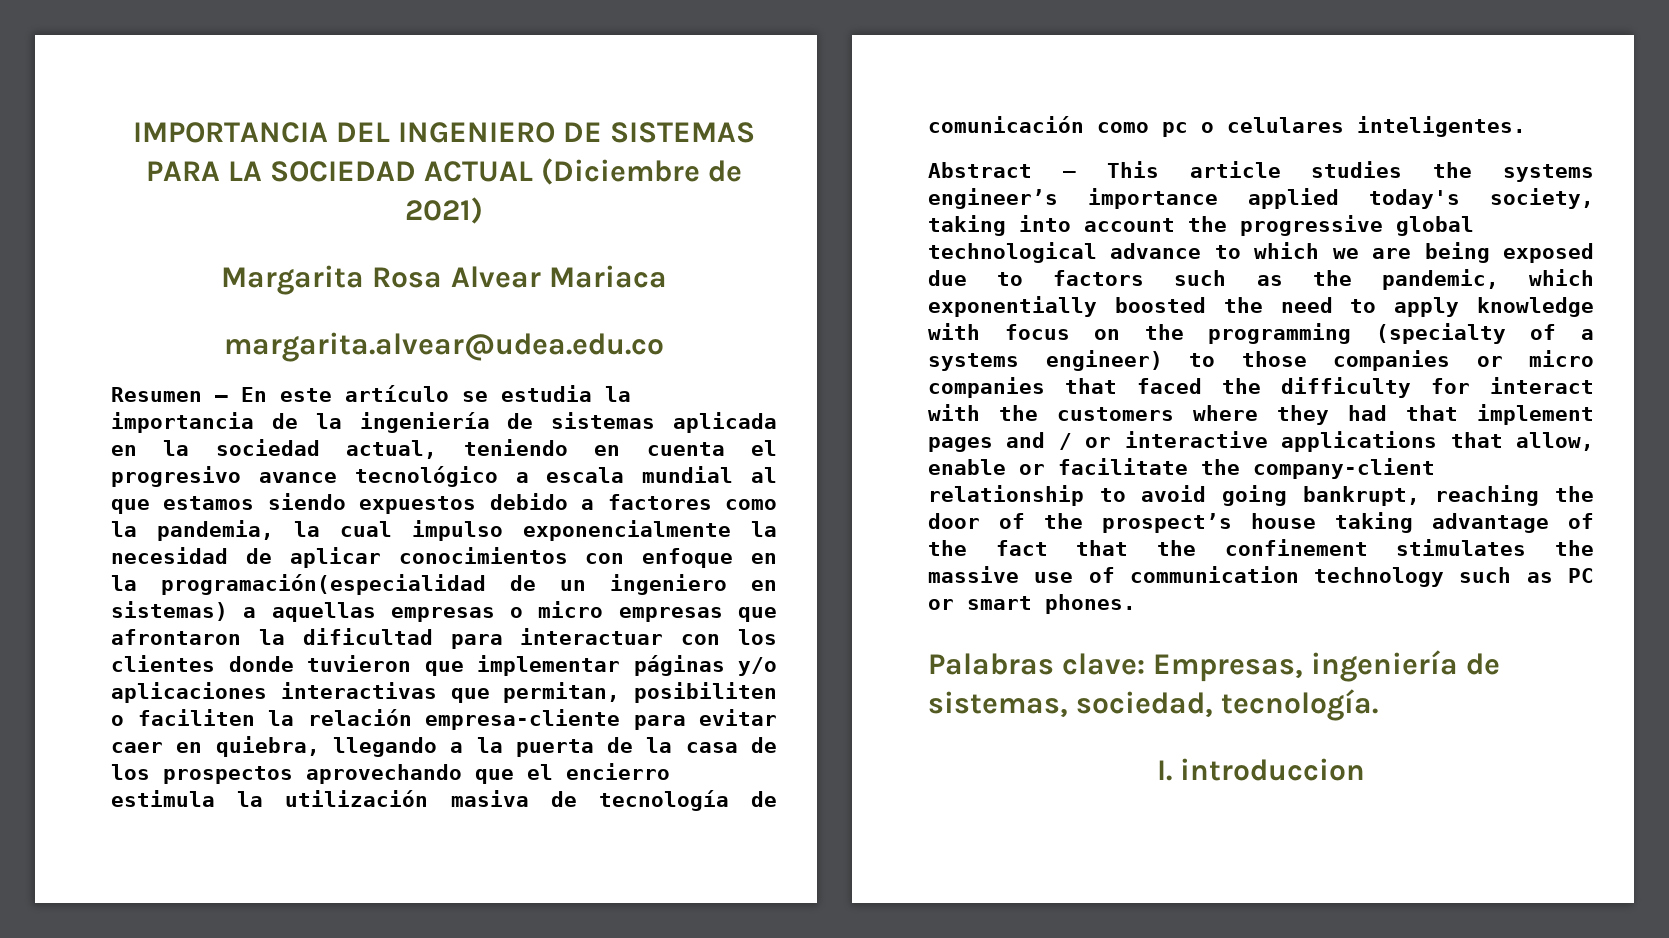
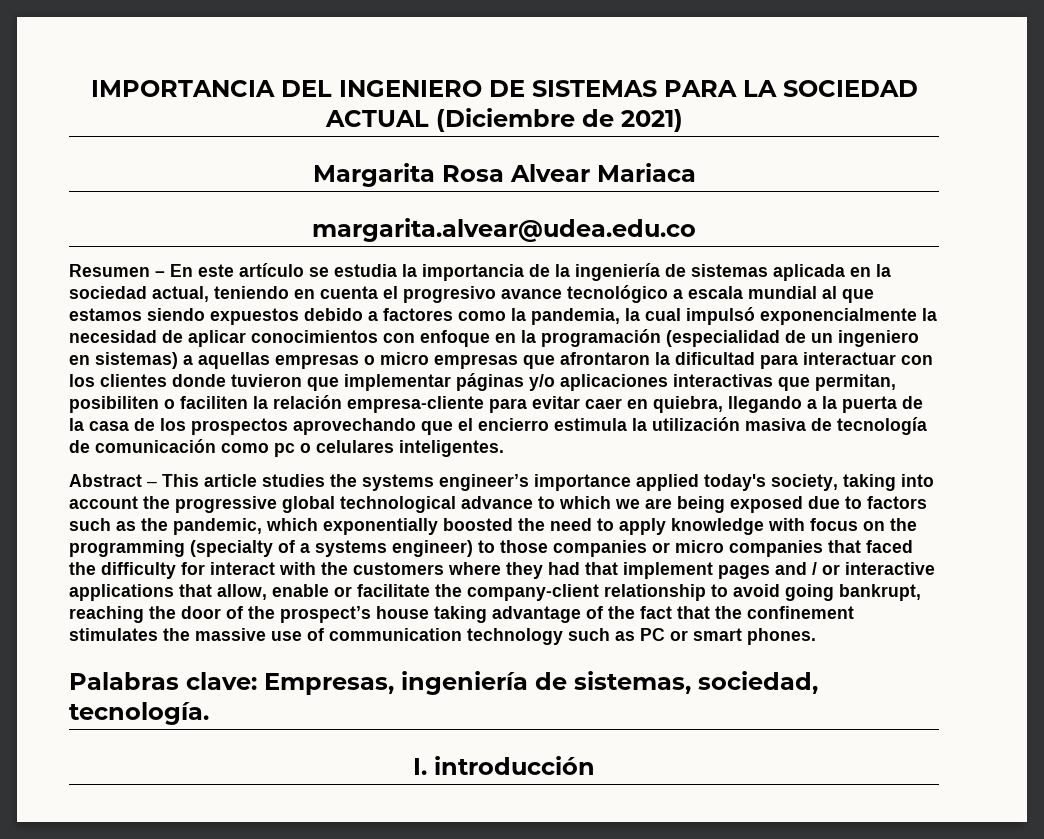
- Resumen – En este artículo se estudia la importancia de la ingeniería de sistemas aplicada en la sociedad actual, teniendo en cuenta el progresivo avance tecnológico a escala mundial al que estamos siendo expuestos debido a factores como la pandemia, la cual impulso exponencialmente la necesidad de aplicar conocimientos con enfoque en la programación(especialidad de un ingeniero en sistemas) a aquellas empresas o micro empresas que afrontaron la dificultad para interactuar con los clientes donde tuvieron que implementar páginas y/o aplicaciones interactivas que permitan, posibiliten o faciliten la relación empresa-cliente para evitar caer en quiebra, llegando a la puerta de la casa de los prospectos aprovechando que el encierro estimula la utilización masiva de tecnología de comunicación como pc o celulares inteligentes.
+ Resumen – En este artículo se estudia la importancia de la ingeniería de sistemas aplicada en la sociedad actual, teniendo en cuenta el progresivo avance tecnológico a escala mundial al que estamos siendo expuestos debido a factores como la pandemia, la cual impulsó exponencialmente la necesidad de aplicar conocimientos con enfoque en la programación (especialidad de un ingeniero en sistemas) a aquellas empresas o micro empresas que afrontaron la dificultad para interactuar con los clientes donde tuvieron que implementar páginas y/o aplicaciones interactivas que permitan, posibiliten o faciliten la relación empresa-cliente para evitar caer en quiebra, llegando a la puerta de la casa de los prospectos aprovechando que el encierro estimula la utilización masiva de tecnología de comunicación como pc o celulares inteligentes.
- I. introduccion
+ I. introducción

